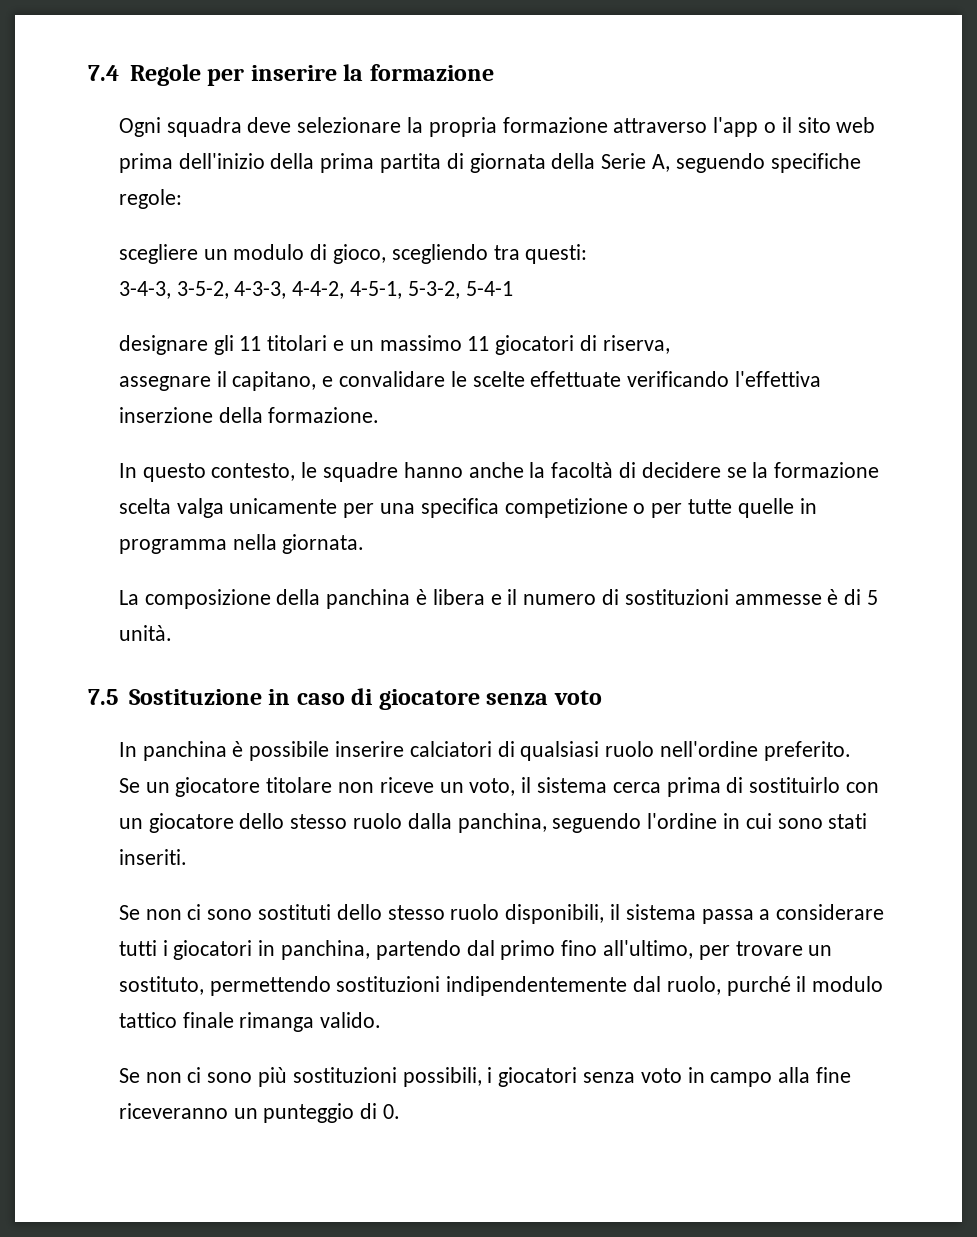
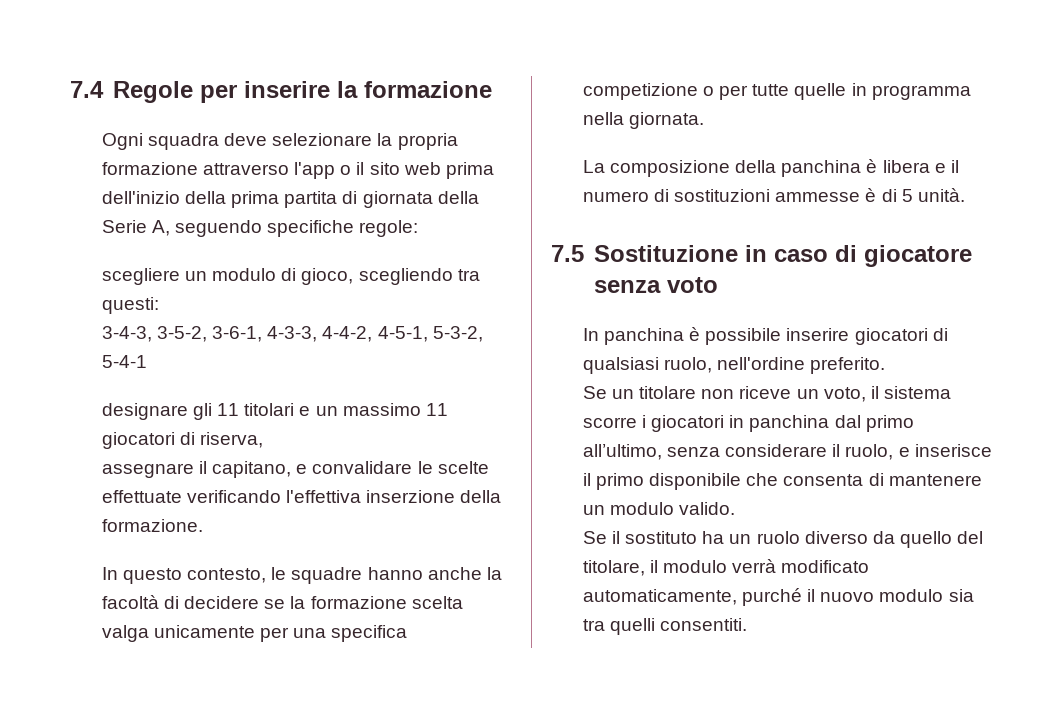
- 3-4-3, 3-5-2, 4-3-3, 4-4-2, 4-5-1, 5-3-2, 5-4-1
+ 3-4-3, 3-5-2, 3-6-1, 4-3-3, 4-4-2, 4-5-1, 5-3-2, 5-4-1
- In panchina è possibile inserire calciatori di qualsiasi ruolo nell'ordine preferito.
+ In panchina è possibile inserire giocatori di qualsiasi ruolo, nell'ordine preferito.
- Se un giocatore titolare non riceve un voto, il sistema cerca prima di sostituirlo con un giocatore dello stesso ruolo dalla panchina, seguendo l'ordine in cui sono stati inseriti.
- Se non ci sono sostituti dello stesso ruolo disponibili, il sistema passa a considerare tutti i giocatori in panchina, partendo dal primo fino all'ultimo, per trovare un sostituto, permettendo sostituzioni indipendentemente dal ruolo, purché il modulo tattico finale rimanga valido.
- Se non ci sono più sostituzioni possibili, i giocatori senza voto in campo alla fine riceveranno un punteggio di 0.
+ Se un titolare non riceve un voto, il sistema scorre i giocatori in panchina dal primo all’ultimo, senza considerare il ruolo, e inserisce il primo disponibile che consenta di mantenere un modulo valido.
+ Se il sostituto ha un ruolo diverso da quello del titolare, il modulo verrà modificato automaticamente, purché il nuovo modulo sia tra quelli consentiti.

